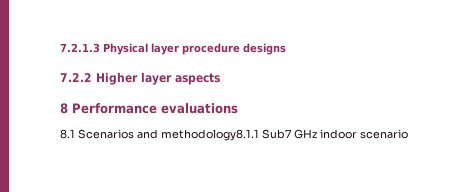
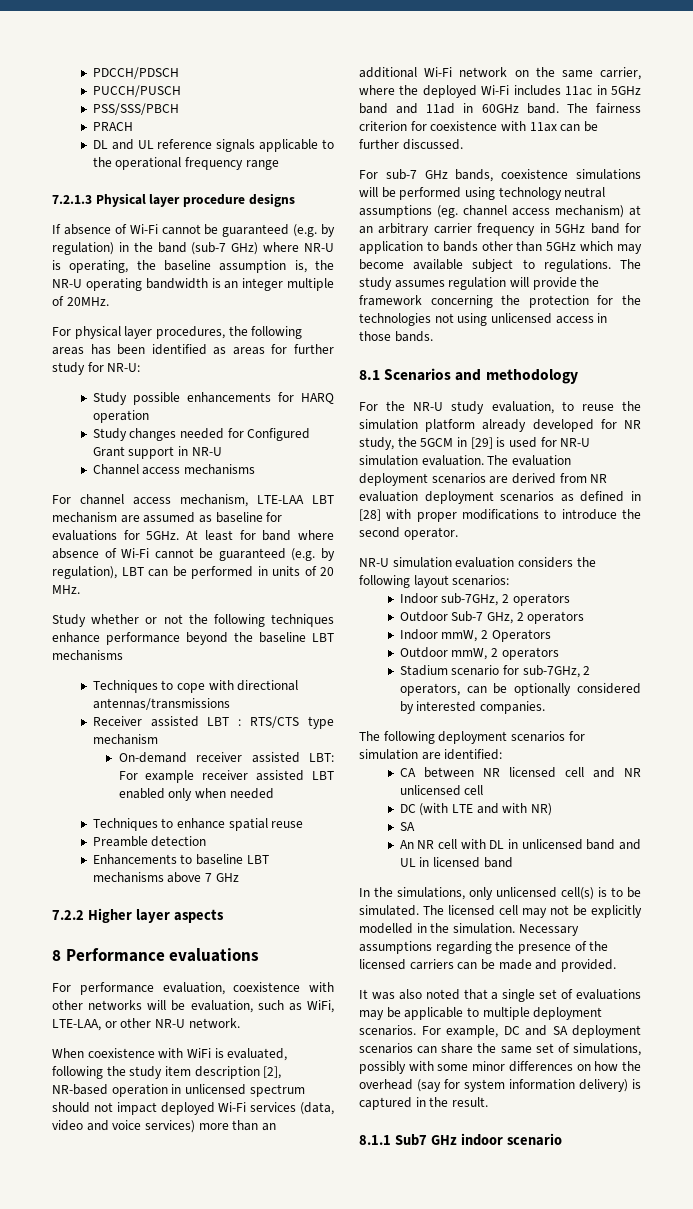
+ PDCCH/PDSCH
+ PUCCH/PUSCH
+ PSS/SSS/PBCH
+ PRACH
+ DL and UL reference signals applicable to the operational frequency range
+ If absence of Wi-Fi cannot be guaranteed (e.g. by regulation) in the band (sub-7 GHz) where NR-U is operating, the baseline assumption is, the NR-U operating bandwidth is an integer multiple of 20MHz.
+ For physical layer procedures, the following areas has been identified as areas for further study for NR-U:
+ Study possible enhancements for HARQ operation
+ Study changes needed for Configured Grant support in NR-U
+ Channel access mechanisms
+ For channel access mechanism, LTE-LAA LBT mechanism are assumed as baseline for evaluations for 5GHz. At least for band where absence of Wi-Fi cannot be guaranteed (e.g. by regulation), LBT can be performed in units of 20 MHz.
+ Study whether or not the following techniques enhance performance beyond the baseline LBT mechanisms
+ Techniques to cope with directional antennas/transmissions
+ Receiver assisted LBT : RTS/CTS type mechanism
+ On-demand receiver assisted LBT: For example receiver assisted LBT enabled only when needed
+ Techniques to enhance spatial reuse
+ Preamble detection
+ Enhancements to baseline LBT mechanisms above 7 GHz
- 8.1 Scenarios and methodology8.1.1 Sub7 GHz indoor scenario
+ For performance evaluation, coexistence with other networks will be evaluation, such as WiFi, LTE-LAA, or other NR-U network.
+ When coexistence with WiFi is evaluated, following the study item description [2], NR-based operation in unlicensed spectrum should not impact deployed Wi-Fi services (data, video and voice services) more than an additional Wi-Fi network on the same carrier, where the deployed Wi-Fi includes 11ac in 5GHz band and 11ad in 60GHz band. The fairness criterion for coexistence with 11ax can be further discussed.
+ For sub-7 GHz bands, coexistence simulations will be performed using technology neutral assumptions (eg. channel access mechanism) at an arbitrary carrier frequency in 5GHz band for application to bands other than 5GHz which may become available subject to regulations. The study assumes regulation will provide the framework concerning the protection for the technologies not using unlicensed access in those bands.
+ 8.1 Scenarios and methodology
+ For the NR-U study evaluation, to reuse the simulation platform already developed for NR study, the 5GCM in [29] is used for NR-U simulation evaluation. The evaluation deployment scenarios are derived from NR evaluation deployment scenarios as defined in [28] with proper modifications to introduce the second operator.
+ NR-U simulation evaluation considers the following layout scenarios:
+ Indoor sub-7GHz, 2 operators
+ Outdoor Sub-7 GHz, 2 operators
+ Indoor mmW, 2 Operators
+ Outdoor mmW, 2 operators
+ Stadium scenario for sub-7GHz, 2 operators, can be optionally considered by interested companies.
+ The following deployment scenarios for simulation are identified:
+ CA between NR licensed cell and NR unlicensed cell
+ DC (with LTE and with NR)
+ SA
+ An NR cell with DL in unlicensed band and UL in licensed band
+ In the simulations, only unlicensed cell(s) is to be simulated. The licensed cell may not be explicitly modelled in the simulation. Necessary assumptions regarding the presence of the licensed carriers can be made and provided.
+ It was also noted that a single set of evaluations may be applicable to multiple deployment scenarios. For example, DC and SA deployment scenarios can share the same set of simulations, possibly with some minor differences on how the overhead (say for system information delivery) is captured in the result.
+ 8.1.1 Sub7 GHz indoor scenario

